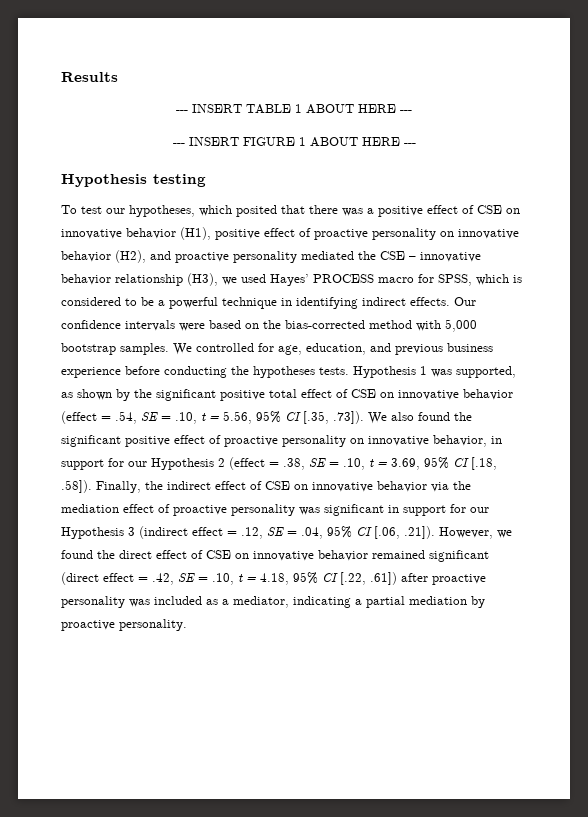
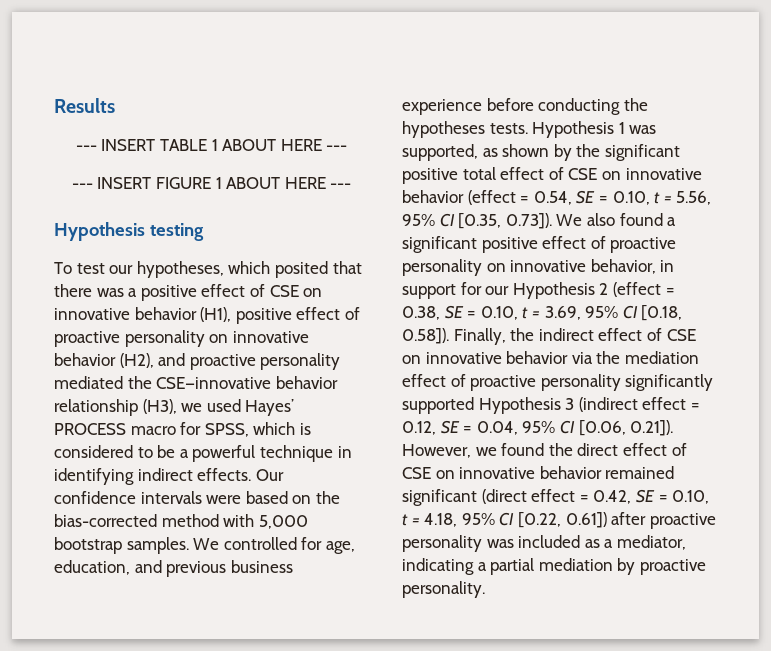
- To test our hypotheses, which posited that there was a positive effect of CSE on innovative behavior (H1), positive effect of proactive personality on innovative behavior (H2), and proactive personality mediated the CSE – innovative behavior relationship (H3), we used Hayes’ PROCESS macro for SPSS, which is considered to be a powerful technique in identifying indirect effects.
+ To test our hypotheses, which posited that there was a positive effect of CSE on innovative behavior (H1), positive effect of proactive personality on innovative behavior (H2), and proactive personality mediated the CSE—innovative behavior relationship (H3), we used Hayes’ PROCESS macro for SPSS, which is considered to be a powerful technique in identifying indirect effects.
- Hypothesis 1 was supported, as shown by the significant positive total effect of CSE on innovative behavior (effect = .54, SE = .10, t = 5.56, 95% CI [.35, .73]). We also found the significant positive effect of proactive personality on innovative behavior, in support for our Hypothesis 2 (effect = .38, SE = .10, t = 3.69, 95% CI [.18, .58]). Finally, the indirect effect of CSE on innovative behavior via the mediation effect of proactive personality was significant in support for our Hypothesis 3 (indirect effect = .12, SE = .04, 95% CI [.06, .21]). However, we found the direct effect of CSE on innovative behavior remained significant (direct effect = .42, SE = .10, t = 4.18, 95% CI [.22, .61]) after proactive personality was included as a mediator, indicating a partial mediation by proactive personality.
+ Hypothesis 1 was supported, as shown by the significant positive total effect of CSE on innovative behavior (effect = 0.54, SE = 0.10, t = 5.56, 95% CI [0.35, 0.73]). We also found a significant positive effect of proactive personality on innovative behavior, in support for our Hypothesis 2 (effect = 0.38, SE = 0.10, t = 3.69, 95% CI [0.18, 0.58]). Finally, the indirect effect of CSE on innovative behavior via the mediation effect of proactive personality significantly supported Hypothesis 3 (indirect effect = 0.12, SE = 0.04, 95% CI [0.06, 0.21]). However, we found the direct effect of CSE on innovative behavior remained significant (direct effect = 0.42, SE = 0.10, t = 4.18, 95% CI [0.22, 0.61]) after proactive personality was included as a mediator, indicating a partial mediation by proactive personality.

